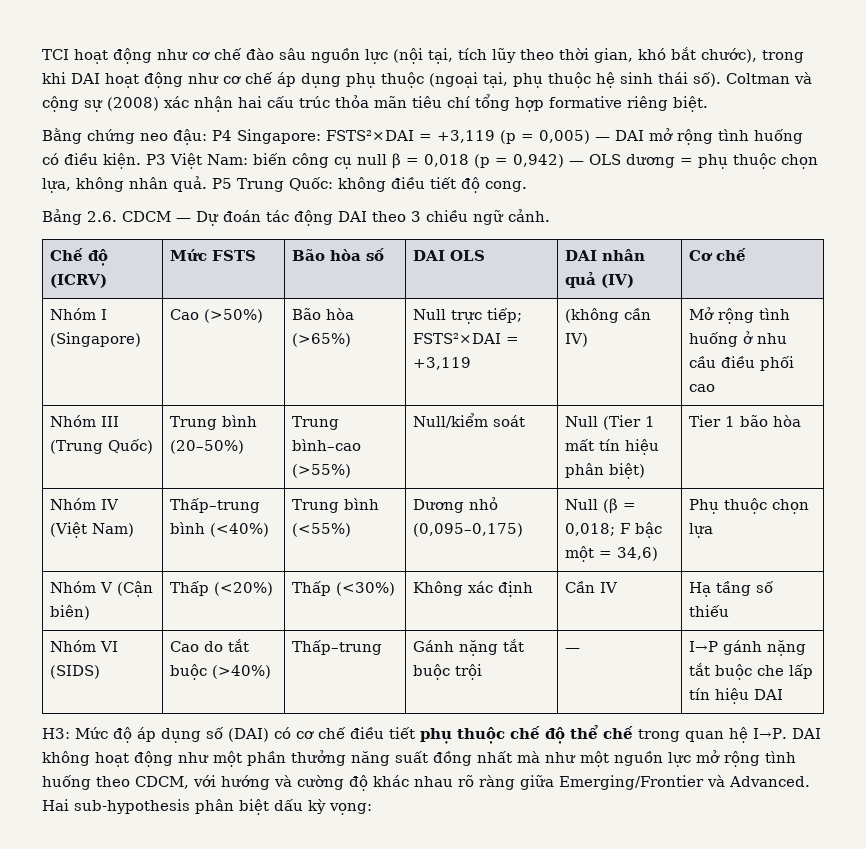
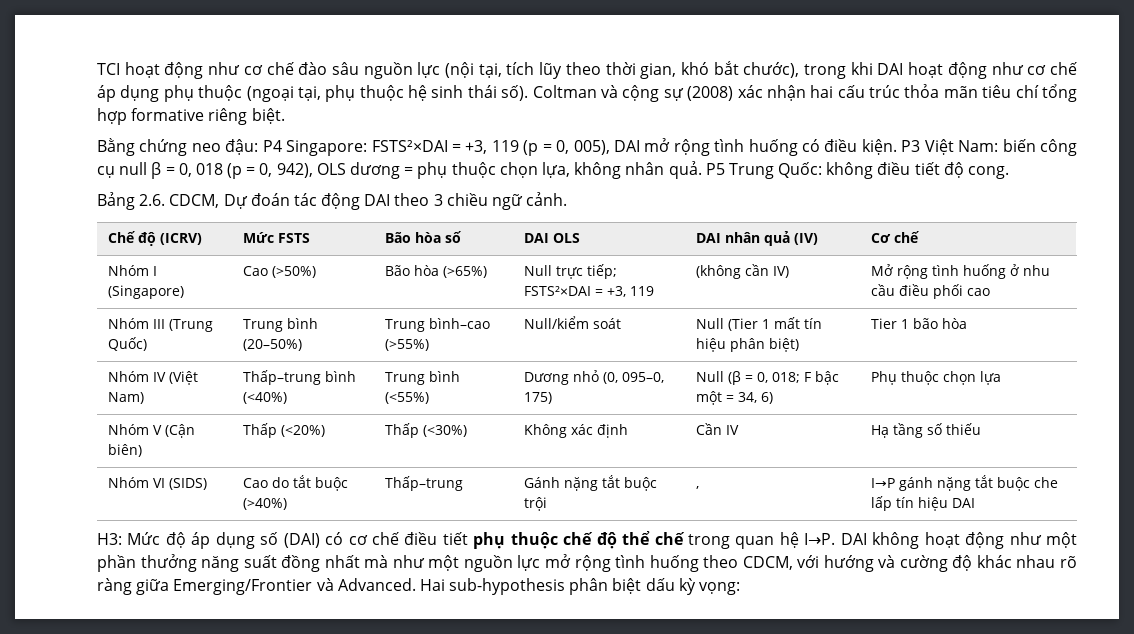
- Bằng chứng neo đậu: P4 Singapore: FSTS²×DAI = +3,119 (p = 0,005) — DAI mở rộng tình huống có điều kiện.
+ Bằng chứng neo đậu: P4 Singapore: FSTS²×DAI = +3, 119 (p = 0, 005), DAI mở rộng tình huống có điều kiện.
- P3 Việt Nam: biến công cụ null β = 0,018 (p = 0,942) — OLS dương = phụ thuộc chọn lựa, không nhân quả.
+ P3 Việt Nam: biến công cụ null β = 0, 018 (p = 0, 942), OLS dương = phụ thuộc chọn lựa, không nhân quả.
- Bảng 2.6. CDCM — Dự đoán tác động DAI theo 3 chiều ngữ cảnh.
+ Bảng 2.6. CDCM, Dự đoán tác động DAI theo 3 chiều ngữ cảnh.
- Nhóm I (Singapore) | Cao (>50%) | Bão hòa (>65%) | Null trực tiếp; FSTS²×DAI = +3,119 | (không cần IV) | Mở rộng tình huống ở nhu cầu điều phối cao
+ Nhóm I (Singapore) | Cao (>50%) | Bão hòa (>65%) | Null trực tiếp; FSTS²×DAI = +3, 119 | (không cần IV) | Mở rộng tình huống ở nhu cầu điều phối cao
- Nhóm IV (Việt Nam) | Thấp–trung bình (<40%) | Trung bình (<55%) | Dương nhỏ (0,095–0,175) | Null (β = 0,018; F bậc một = 34,6) | Phụ thuộc chọn lựa
+ Nhóm IV (Việt Nam) | Thấp–trung bình (<40%) | Trung bình (<55%) | Dương nhỏ (0, 095–0, 175) | Null (β = 0, 018; F bậc một = 34, 6) | Phụ thuộc chọn lựa
- Nhóm VI (SIDS) | Cao do tắt buộc (>40%) | Thấp–trung | Gánh nặng tắt buộc trội | — | I→P gánh nặng tắt buộc che lấp tín hiệu DAI
+ Nhóm VI (SIDS) | Cao do tắt buộc (>40%) | Thấp–trung | Gánh nặng tắt buộc trội | , | I→P gánh nặng tắt buộc che lấp tín hiệu DAI

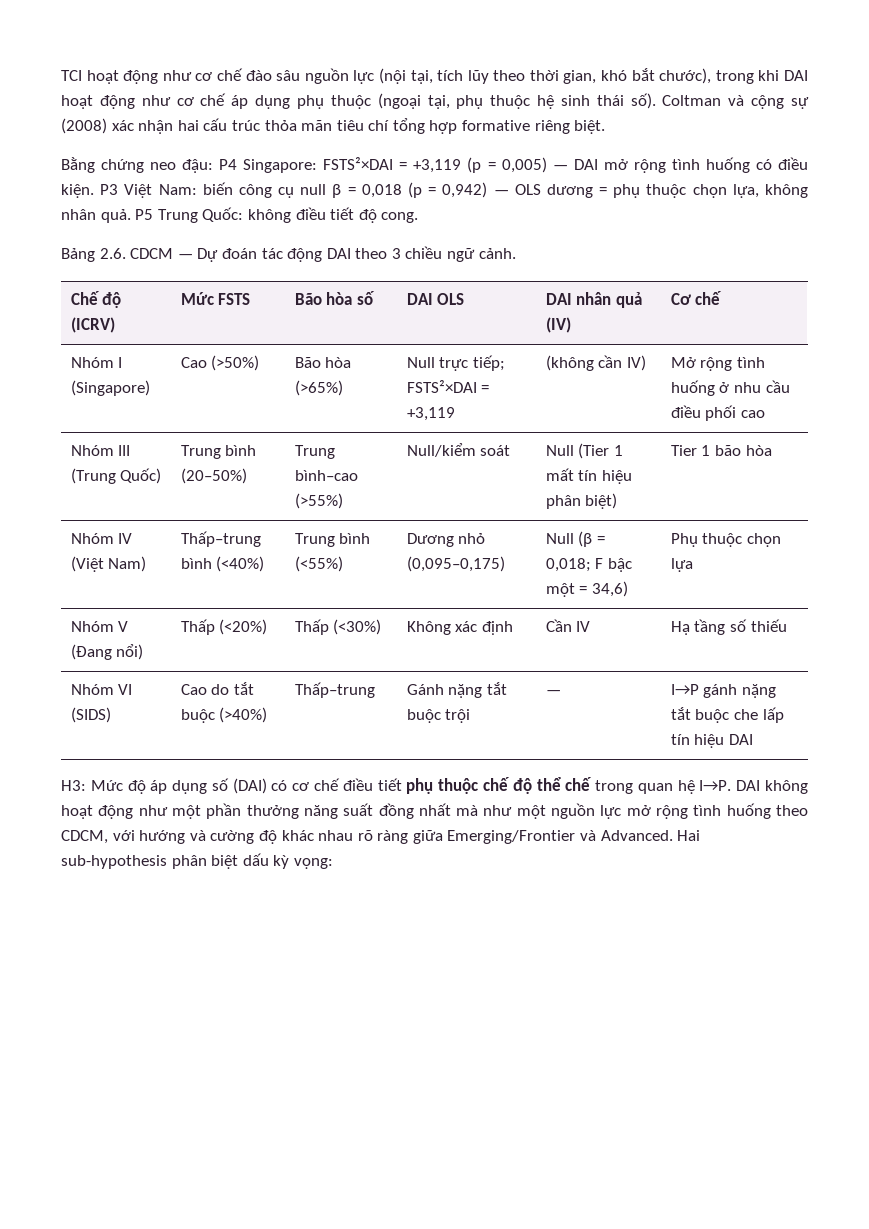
- Bằng chứng neo đậu: P4 Singapore: FSTS²×DAI = +3, 119 (p = 0, 005), DAI mở rộng tình huống có điều kiện.
+ Bằng chứng neo đậu: P4 Singapore: FSTS²×DAI = +3,119 (p = 0,005) — DAI mở rộng tình huống có điều kiện.
- P3 Việt Nam: biến công cụ null β = 0, 018 (p = 0, 942), OLS dương = phụ thuộc chọn lựa, không nhân quả.
+ P3 Việt Nam: biến công cụ null β = 0,018 (p = 0,942) — OLS dương = phụ thuộc chọn lựa, không nhân quả.
- Bảng 2.6. CDCM, Dự đoán tác động DAI theo 3 chiều ngữ cảnh.
+ Bảng 2.6. CDCM — Dự đoán tác động DAI theo 3 chiều ngữ cảnh.
- Nhóm I (Singapore) | Cao (>50%) | Bão hòa (>65%) | Null trực tiếp; FSTS²×DAI = +3, 119 | (không cần IV) | Mở rộng tình huống ở nhu cầu điều phối cao
+ Nhóm I (Singapore) | Cao (>50%) | Bão hòa (>65%) | Null trực tiếp; FSTS²×DAI = +3,119 | (không cần IV) | Mở rộng tình huống ở nhu cầu điều phối cao
- Nhóm IV (Việt Nam) | Thấp–trung bình (<40%) | Trung bình (<55%) | Dương nhỏ (0, 095–0, 175) | Null (β = 0, 018; F bậc một = 34, 6) | Phụ thuộc chọn lựa
+ Nhóm IV (Việt Nam) | Thấp–trung bình (<40%) | Trung bình (<55%) | Dương nhỏ (0,095–0,175) | Null (β = 0,018; F bậc một = 34,6) | Phụ thuộc chọn lựa
- Nhóm V (Cận biên) | Thấp (<20%) | Thấp (<30%) | Không xác định | Cần IV | Hạ tầng số thiếu
+ Nhóm V (Đang nổi) | Thấp (<20%) | Thấp (<30%) | Không xác định | Cần IV | Hạ tầng số thiếu
- Nhóm VI (SIDS) | Cao do tắt buộc (>40%) | Thấp–trung | Gánh nặng tắt buộc trội | , | I→P gánh nặng tắt buộc che lấp tín hiệu DAI
+ Nhóm VI (SIDS) | Cao do tắt buộc (>40%) | Thấp–trung | Gánh nặng tắt buộc trội | — | I→P gánh nặng tắt buộc che lấp tín hiệu DAI

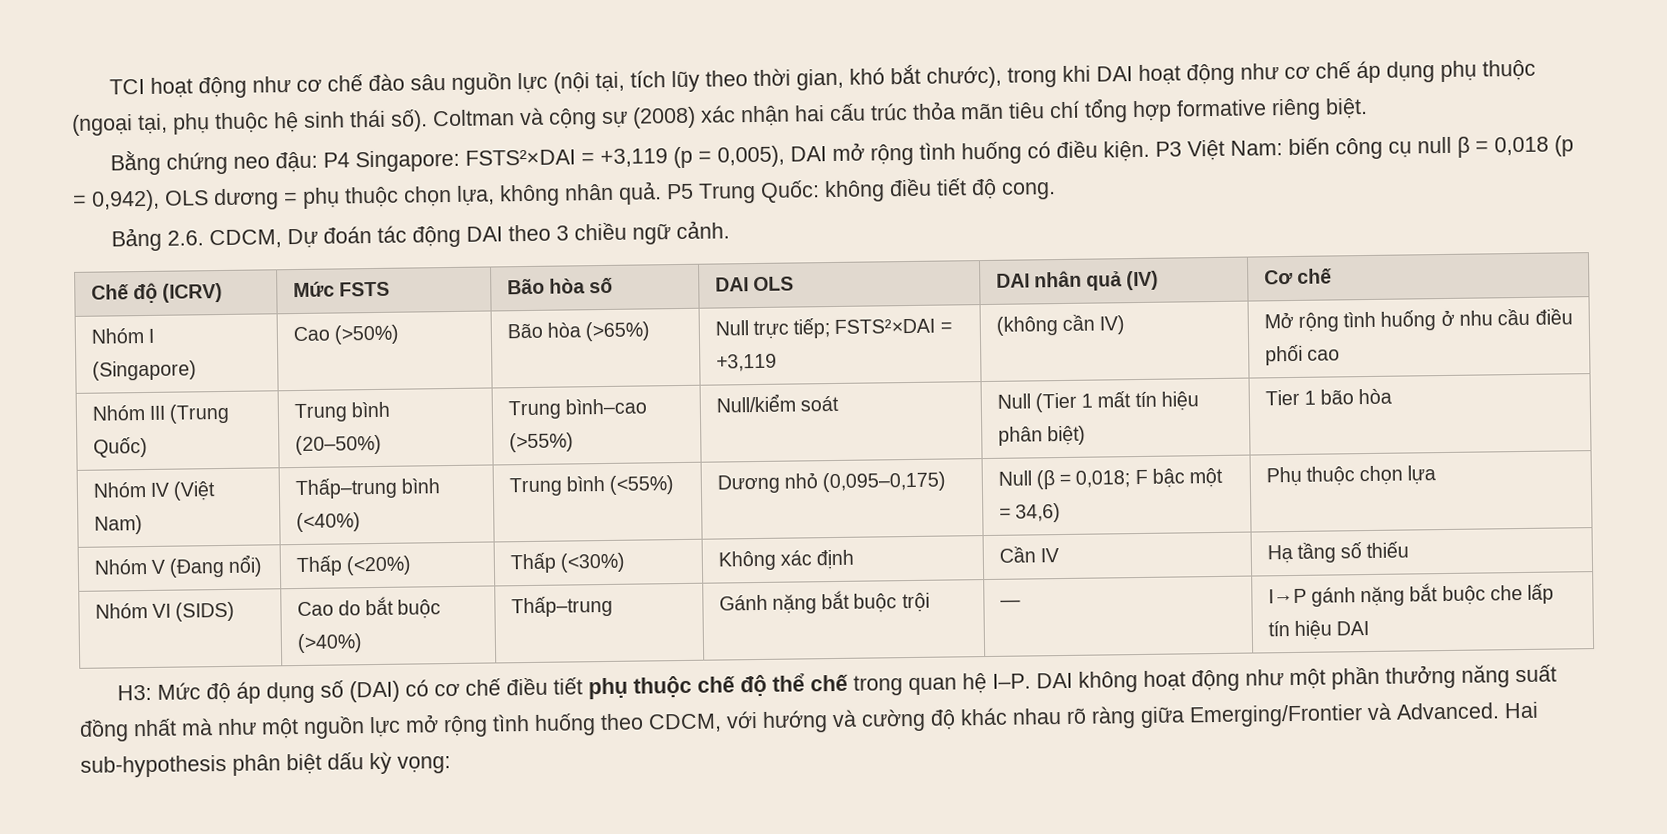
- Bằng chứng neo đậu: P4 Singapore: FSTS²×DAI = +3,119 (p = 0,005) — DAI mở rộng tình huống có điều kiện.
+ Bằng chứng neo đậu: P4 Singapore: FSTS²×DAI = +3,119 (p = 0,005), DAI mở rộng tình huống có điều kiện.
- P3 Việt Nam: biến công cụ null β = 0,018 (p = 0,942) — OLS dương = phụ thuộc chọn lựa, không nhân quả.
+ P3 Việt Nam: biến công cụ null β = 0,018 (p = 0,942), OLS dương = phụ thuộc chọn lựa, không nhân quả.
- Bảng 2.6. CDCM — Dự đoán tác động DAI theo 3 chiều ngữ cảnh.
+ Bảng 2.6. CDCM, Dự đoán tác động DAI theo 3 chiều ngữ cảnh.
- Nhóm VI (SIDS) | Cao do tắt buộc (>40%) | Thấp–trung | Gánh nặng tắt buộc trội | — | I→P gánh nặng tắt buộc che lấp tín hiệu DAI
+ Nhóm VI (SIDS) | Cao do bắt buộc (>40%) | Thấp–trung | Gánh nặng bắt buộc trội | — | I→P gánh nặng bắt buộc che lấp tín hiệu DAI
- H3: Mức độ áp dụng số (DAI) có cơ chế điều tiết phụ thuộc chế độ thể chế trong quan hệ I→P. DAI không hoạt động như một phần thưởng năng suất đồng nhất mà như một nguồn lực mở rộng tình huống theo CDCM, với hướng và cường độ khác nhau rõ ràng giữa Emerging/Frontier và Advanced.
+ H3: Mức độ áp dụng số (DAI) có cơ chế điều tiết phụ thuộc chế độ thể chế trong quan hệ I–P. DAI không hoạt động như một phần thưởng năng suất đồng nhất mà như một nguồn lực mở rộng tình huống theo CDCM, với hướng và cường độ khác nhau rõ ràng giữa Emerging/Frontier và Advanced.

